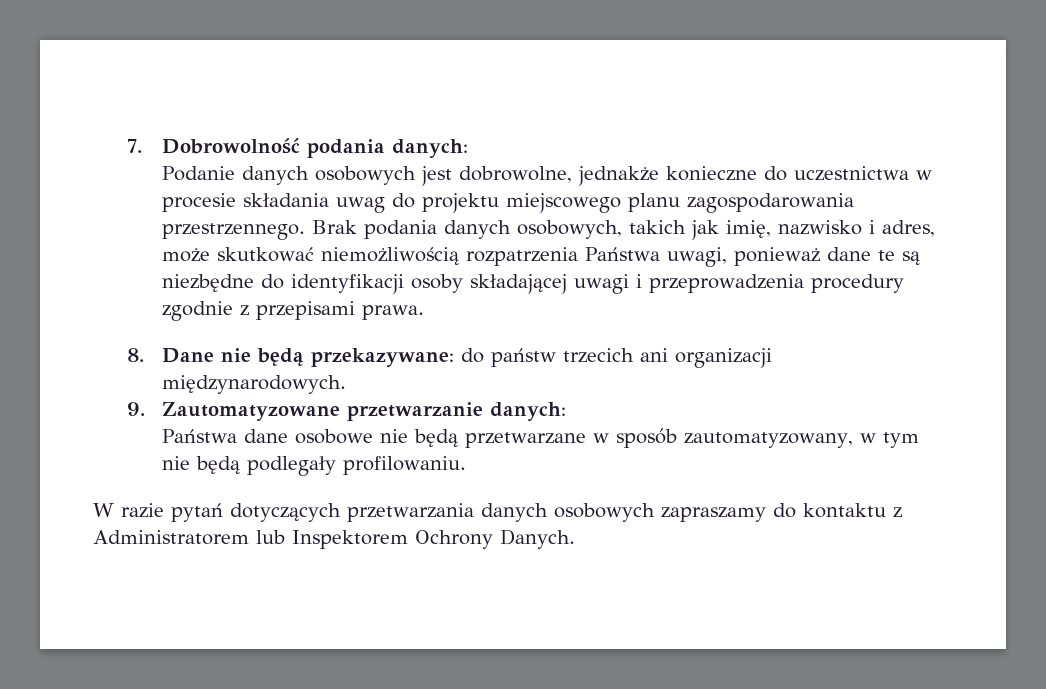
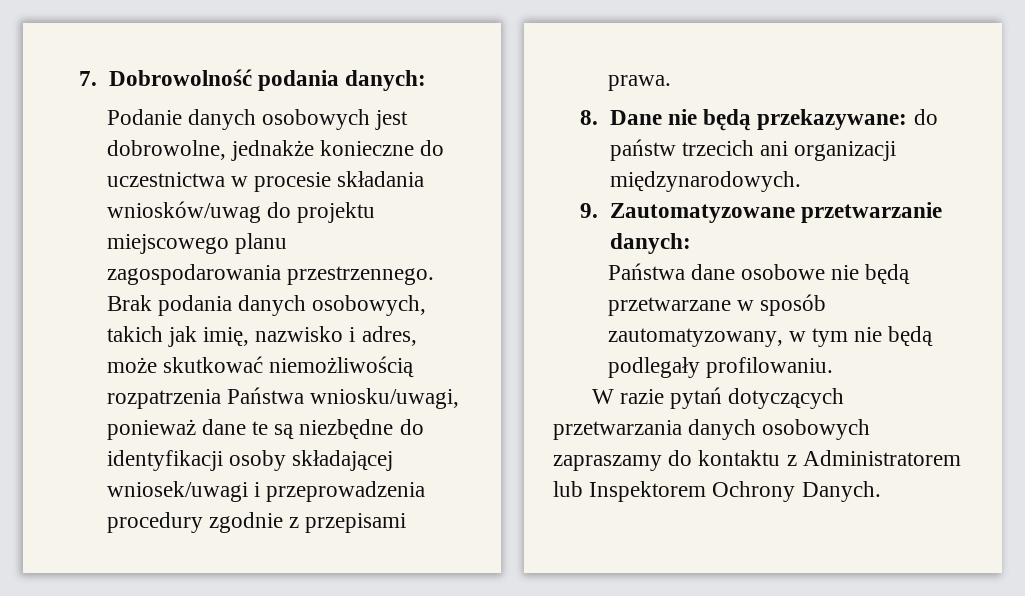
- Podanie danych osobowych jest dobrowolne, jednakże konieczne do uczestnictwa w procesie składania uwag do projektu miejscowego planu zagospodarowania przestrzennego.
+ Podanie danych osobowych jest dobrowolne, jednakże konieczne do uczestnictwa w procesie składania wniosków/uwag do projektu miejscowego planu zagospodarowania przestrzennego.
- Brak podania danych osobowych, takich jak imię, nazwisko i adres, może skutkować niemożliwością rozpatrzenia Państwa uwagi, ponieważ dane te są niezbędne do identyfikacji osoby składającej uwagi i przeprowadzenia procedury zgodnie z przepisami prawa.
+ Brak podania danych osobowych, takich jak imię, nazwisko i adres, może skutkować niemożliwością rozpatrzenia Państwa wniosku/uwagi, ponieważ dane te są niezbędne do identyfikacji osoby składającej wniosek/uwagi i przeprowadzenia procedury zgodnie z przepisami prawa.

